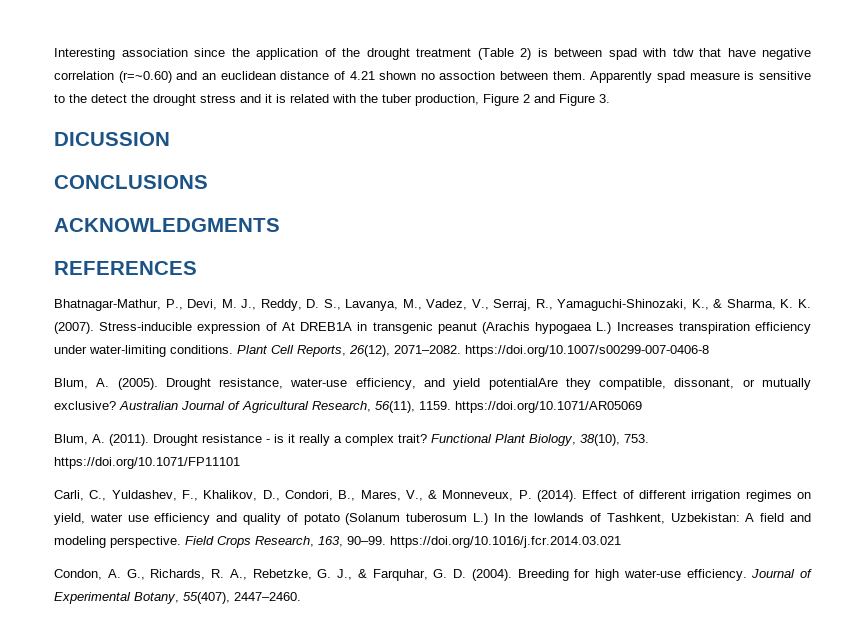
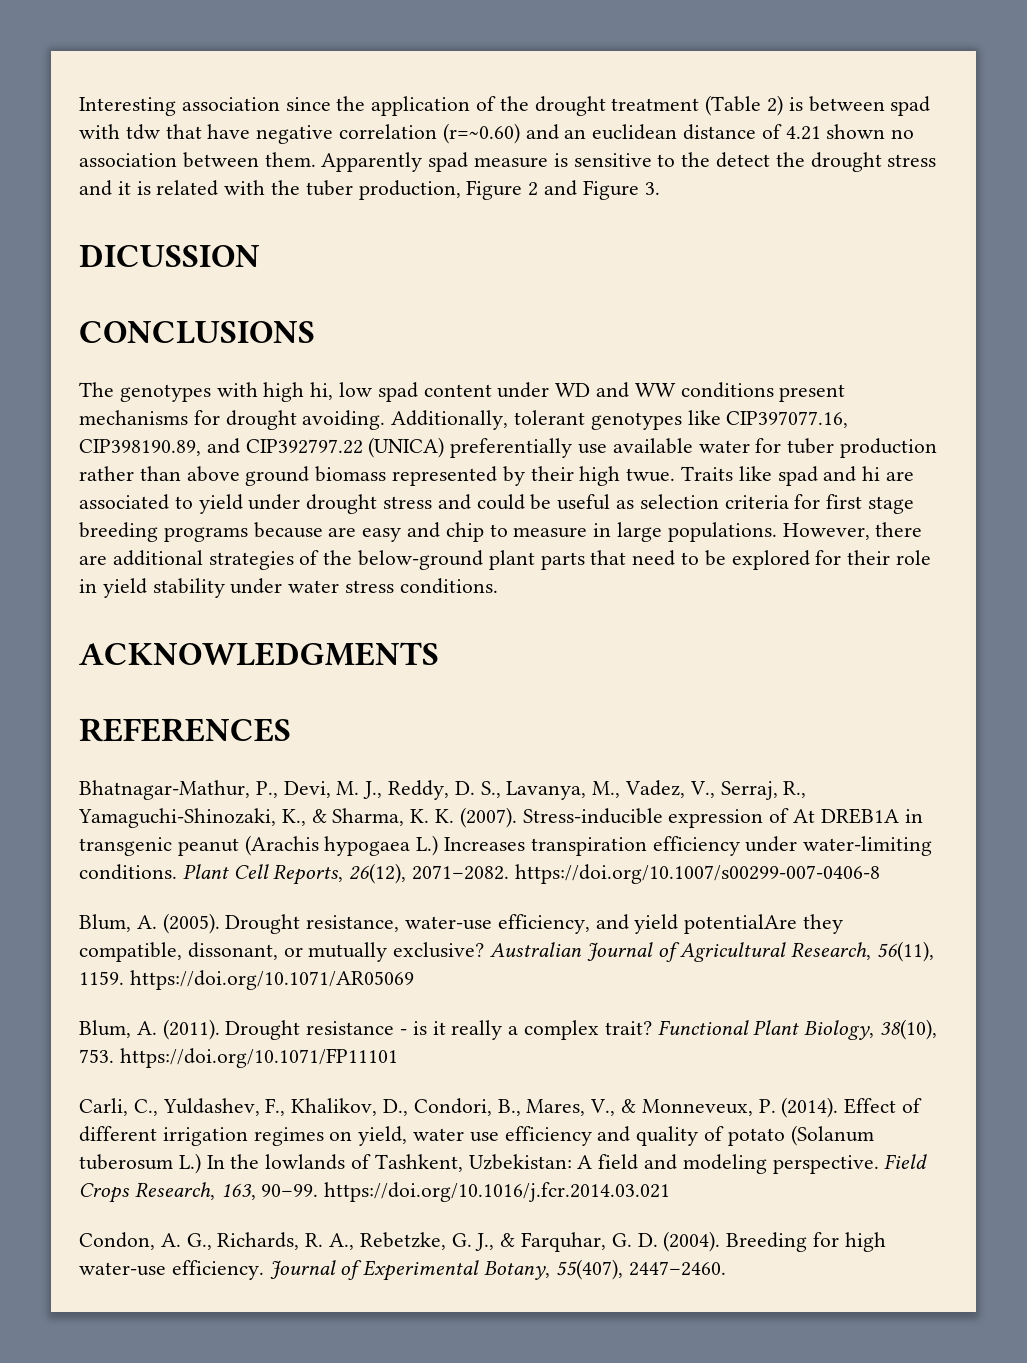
- Interesting association since the application of the drought treatment (Table 2) is between spad with tdw that have negative correlation (r=~0.60) and an euclidean distance of 4.21 shown no assoction between them.
+ Interesting association since the application of the drought treatment (Table 2) is between spad with tdw that have negative correlation (r=~0.60) and an euclidean distance of 4.21 shown no association between them.
+ The genotypes with high hi, low spad content under WD and WW conditions present mechanisms for drought avoiding. Additionally, tolerant genotypes like CIP397077.16, CIP398190.89, and CIP392797.22 (UNICA) preferentially use available water for tuber production rather than above ground biomass represented by their high twue. Traits like spad and hi are associated to yield under drought stress and could be useful as selection criteria for first stage breeding programs because are easy and chip to measure in large populations. However, there are additional strategies of the below-ground plant parts that need to be explored for their role in yield stability under water stress conditions.

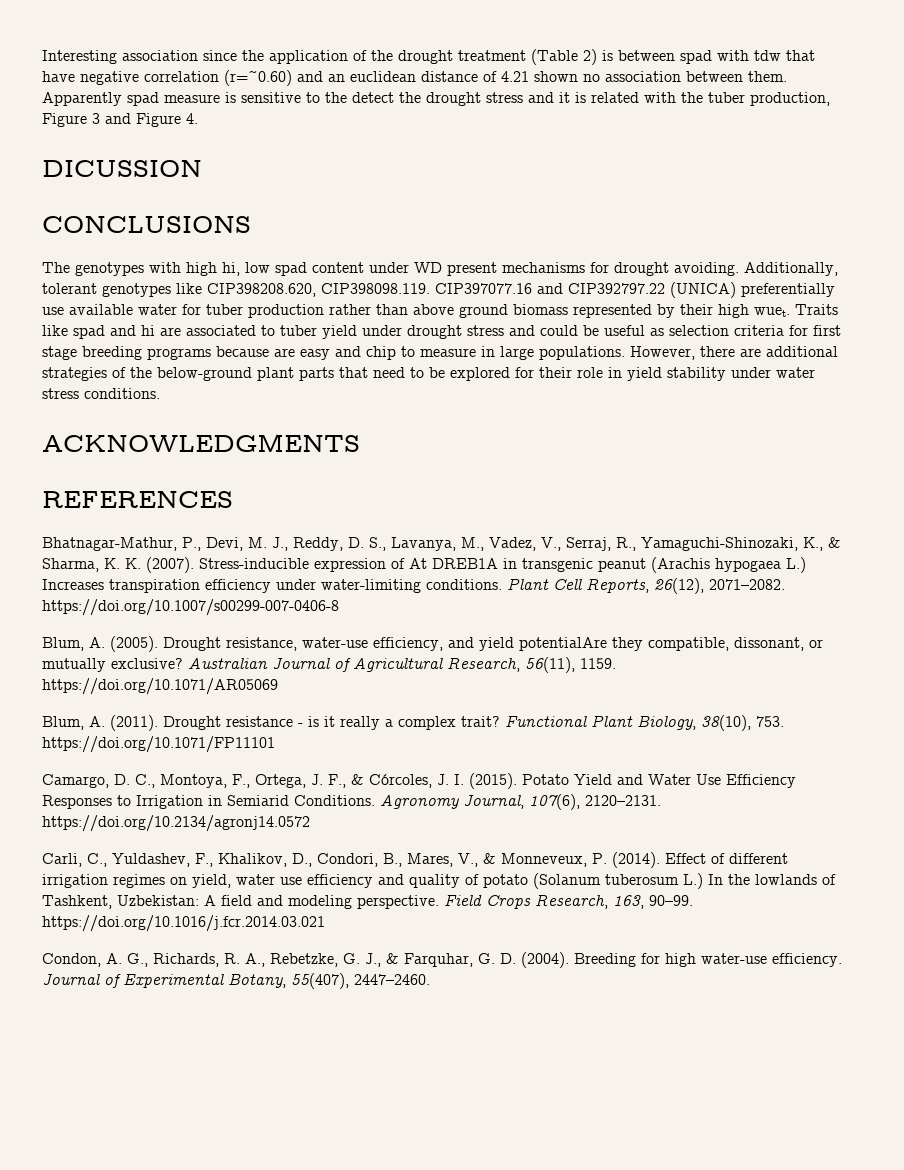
- Apparently spad measure is sensitive to the detect the drought stress and it is related with the tuber production, Figure 2 and Figure 3.
+ Apparently spad measure is sensitive to the detect the drought stress and it is related with the tuber production, Figure 3 and Figure 4.
- The genotypes with high hi, low spad content under WD and WW conditions present mechanisms for drought avoiding.
+ The genotypes with high hi, low spad content under WD present mechanisms for drought avoiding.
- Additionally, tolerant genotypes like CIP397077.16, CIP398190.89, and CIP392797.22 (UNICA) preferentially use available water for tuber production rather than above ground biomass represented by their high twue.
+ Additionally, tolerant genotypes like CIP398208.620, CIP398098.119. CIP397077.16 and CIP392797.22 (UNICA) preferentially use available water for tuber production rather than above ground biomass represented by their high wuet.
- Traits like spad and hi are associated to yield under drought stress and could be useful as selection criteria for first stage breeding programs because are easy and chip to measure in large populations.
+ Traits like spad and hi are associated to tuber yield under drought stress and could be useful as selection criteria for first stage breeding programs because are easy and chip to measure in large populations.
+ Camargo, D. C., Montoya, F., Ortega, J. F., & Córcoles, J. I. (2015). Potato Yield and Water Use Efficiency Responses to Irrigation in Semiarid Conditions. Agronomy Journal, 107(6), 2120–2131. https://doi.org/10.2134/agronj14.0572

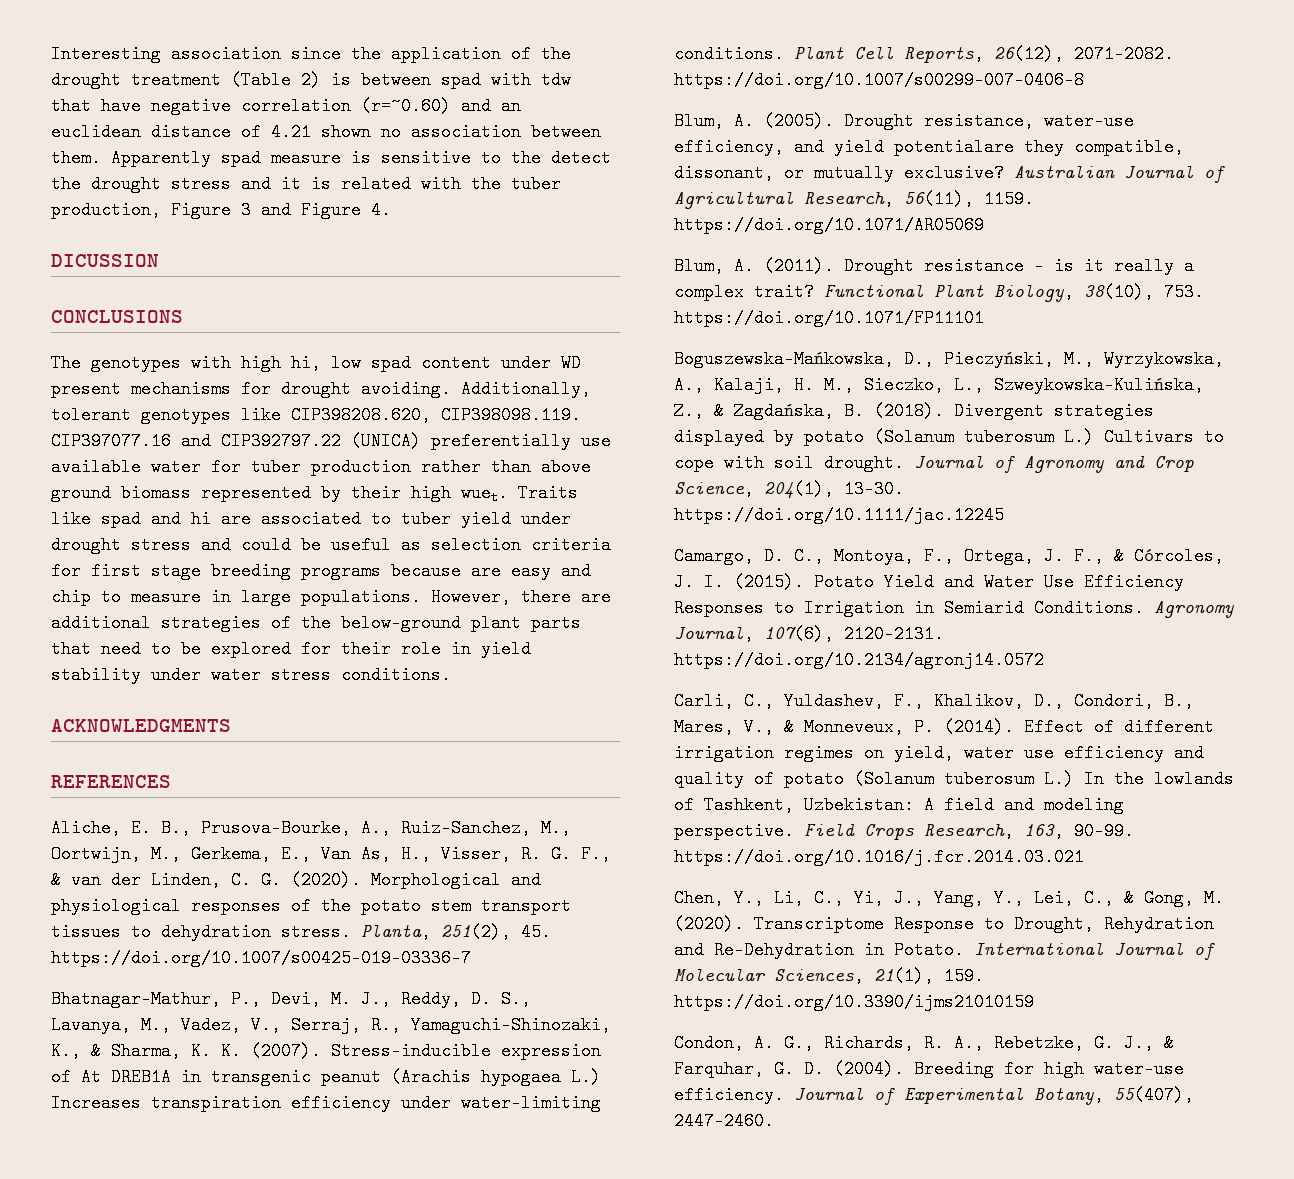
+ Aliche, E. B., Prusova-Bourke, A., Ruiz-Sanchez, M., Oortwijn, M., Gerkema, E., Van As, H., Visser, R. G. F., & van der Linden, C. G. (2020). Morphological and physiological responses of the potato stem transport tissues to dehydration stress. Planta, 251(2), 45. https://doi.org/10.1007/s00425-019-03336-7
- Drought resistance, water-use efficiency, and yield potentialAre they compatible, dissonant, or mutually exclusive?
+ Drought resistance, water-use efficiency, and yield potentialare they compatible, dissonant, or mutually exclusive?
+ Boguszewska-Mańkowska, D., Pieczyński, M., Wyrzykowska, A., Kalaji, H. M., Sieczko, L., Szweykowska-Kulińska, Z., & Zagdańska, B. (2018). Divergent strategies displayed by potato (Solanum tuberosum L.) Cultivars to cope with soil drought. Journal of Agronomy and Crop Science, 204(1), 13–30. https://doi.org/10.1111/jac.12245
+ Chen, Y., Li, C., Yi, J., Yang, Y., Lei, C., & Gong, M. (2020). Transcriptome Response to Drought, Rehydration and Re-Dehydration in Potato. International Journal of Molecular Sciences, 21(1), 159. https://doi.org/10.3390/ijms21010159

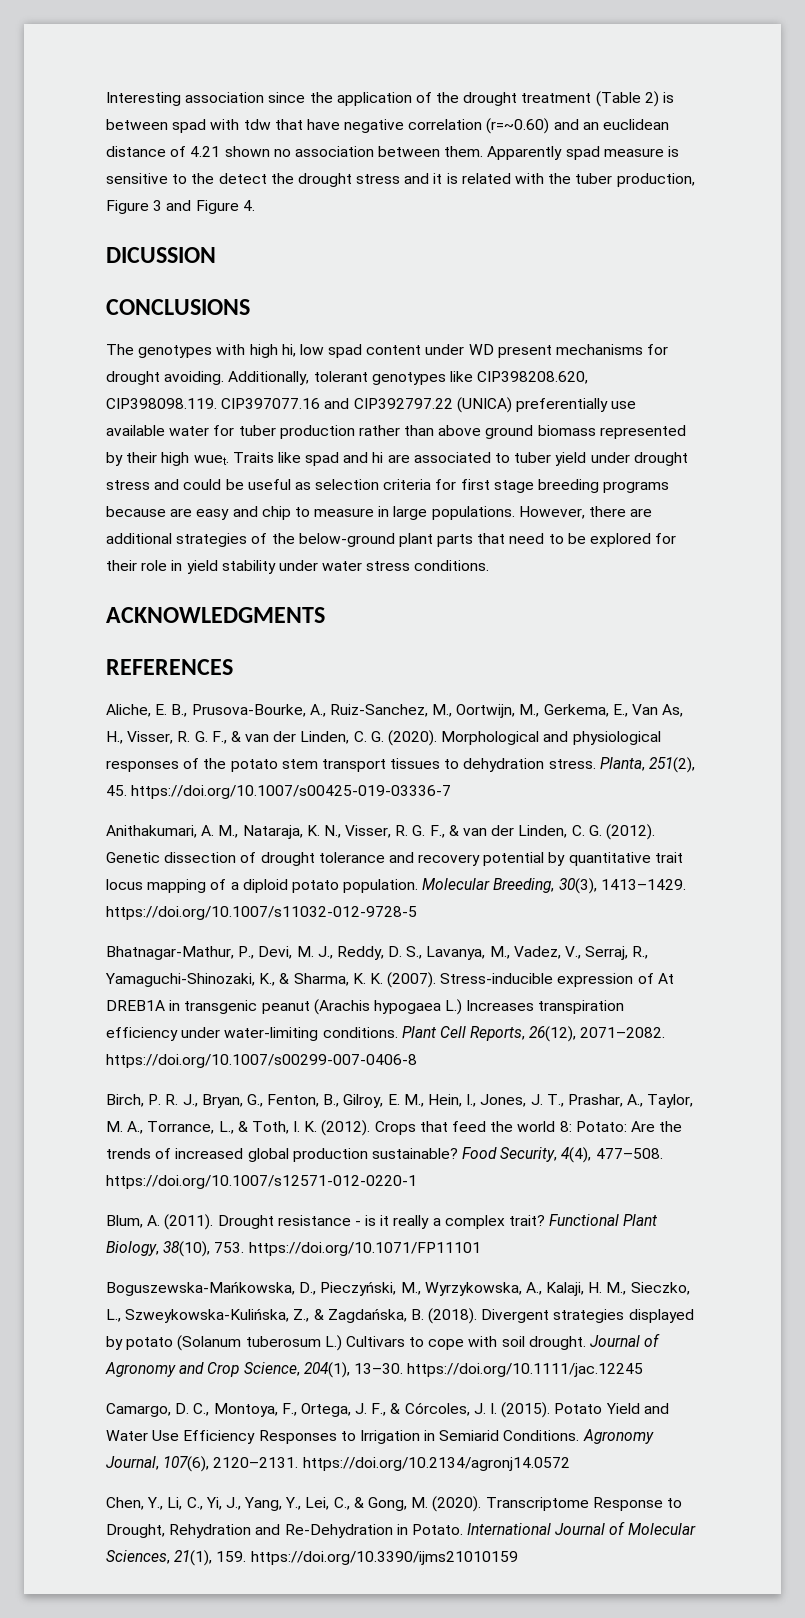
+ Anithakumari, A. M., Nataraja, K. N., Visser, R. G. F., & van der Linden, C. G. (2012). Genetic dissection of drought tolerance and recovery potential by quantitative trait locus mapping of a diploid potato population. Molecular Breeding, 30(3), 1413–1429. https://doi.org/10.1007/s11032-012-9728-5
- Blum, A. (2005). Drought resistance, water-use efficiency, and yield potentialare they compatible, dissonant, or mutually exclusive? Australian Journal of Agricultural Research, 56(11), 1159. https://doi.org/10.1071/AR05069
+ Birch, P. R. J., Bryan, G., Fenton, B., Gilroy, E. M., Hein, I., Jones, J. T., Prashar, A., Taylor, M. A., Torrance, L., & Toth, I. K. (2012). Crops that feed the world 8: Potato: Are the trends of increased global production sustainable? Food Security, 4(4), 477–508. https://doi.org/10.1007/s12571-012-0220-1
- Carli, C., Yuldashev, F., Khalikov, D., Condori, B., Mares, V., & Monneveux, P. (2014). Effect of different irrigation regimes on yield, water use efficiency and quality of potato (Solanum tuberosum L.) In the lowlands of Tashkent, Uzbekistan: A field and modeling perspective. Field Crops Research, 163, 90–99. https://doi.org/10.1016/j.fcr.2014.03.021
- Condon, A. G., Richards, R. A., Rebetzke, G. J., & Farquhar, G. D. (2004). Breeding for high water-use efficiency. Journal of Experimental Botany, 55(407), 2447–2460.

